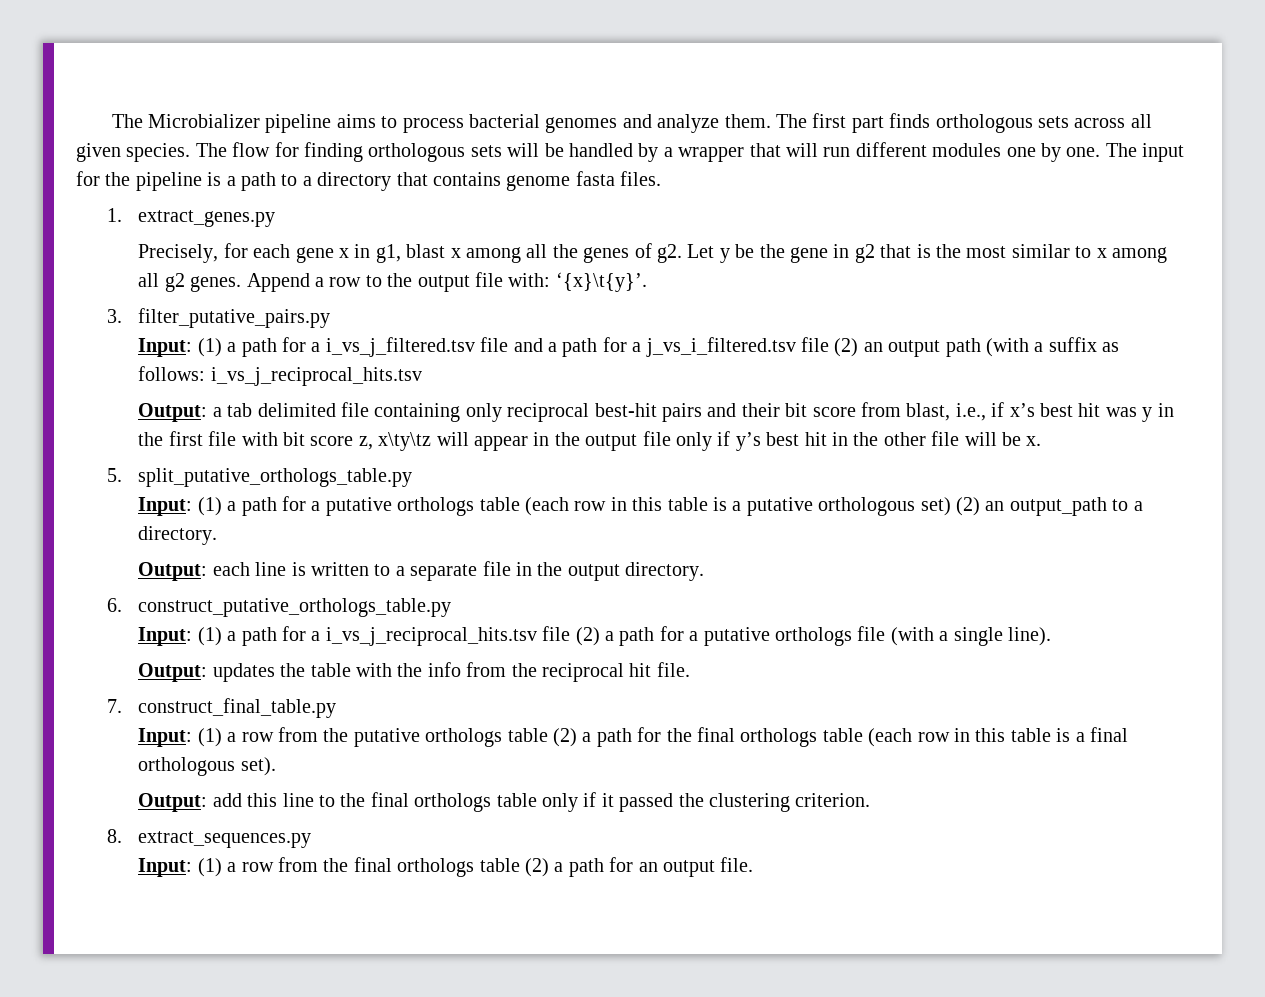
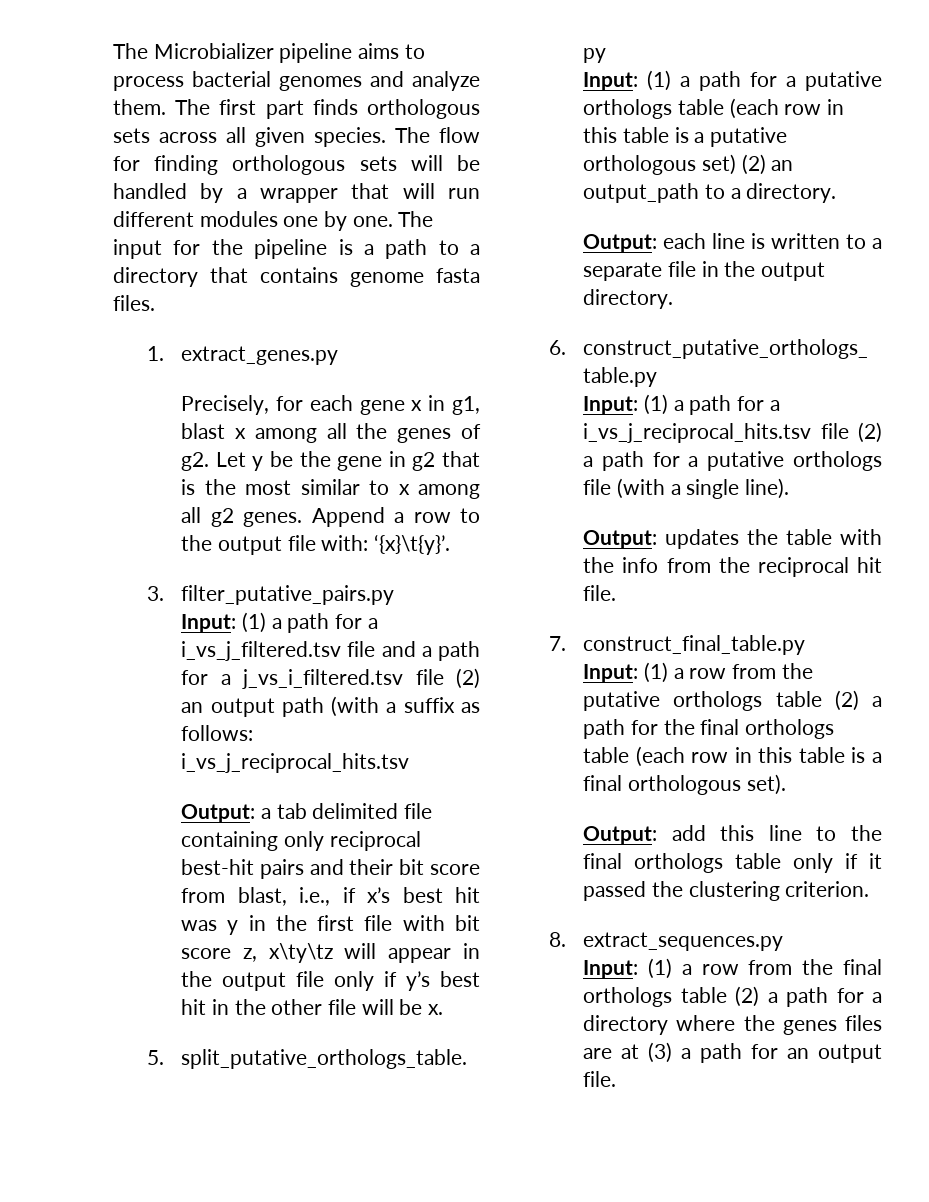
- Input: (1) a row from the final orthologs table (2) a path for an output file.
+ Input: (1) a row from the final orthologs table (2) a path for a directory where the genes files are at (3) a path for an output file.

